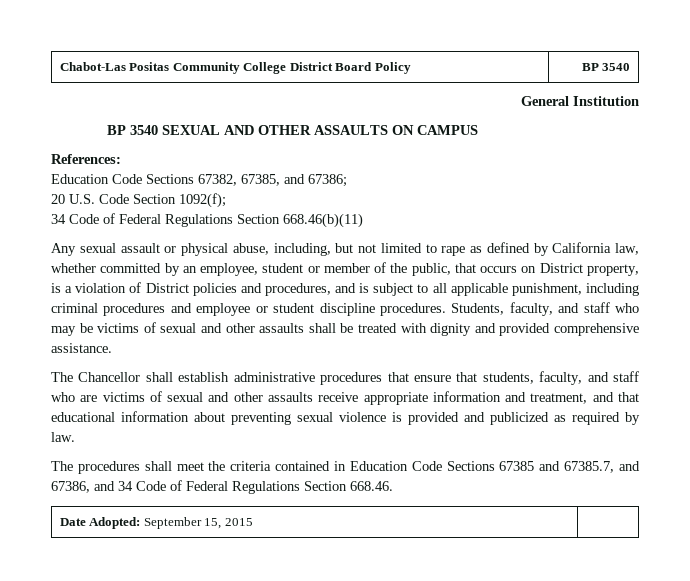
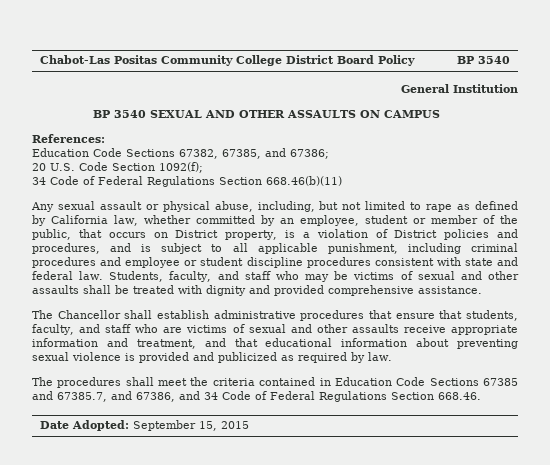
- Any sexual assault or physical abuse, including, but not limited to rape as defined by California law, whether committed by an employee, student or member of the public, that occurs on District property, is a violation of District policies and procedures, and is subject to all applicable punishment, including criminal procedures and employee or student discipline procedures.
+ Any sexual assault or physical abuse, including, but not limited to rape as defined by California law, whether committed by an employee, student or member of the public, that occurs on District property, is a violation of District policies and procedures, and is subject to all applicable punishment, including criminal procedures and employee or student discipline procedures consistent with state and federal law.

